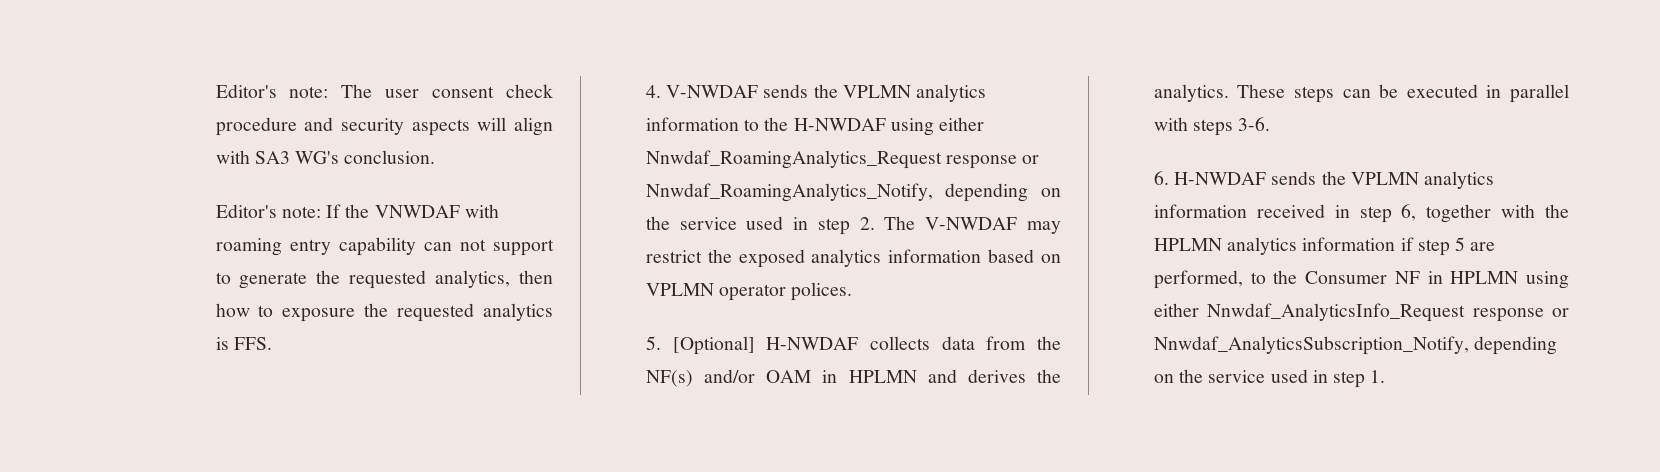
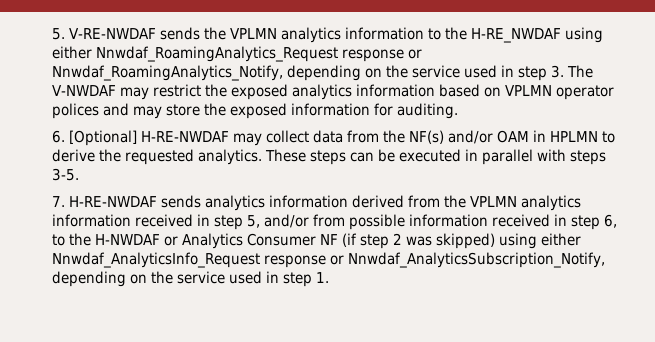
- Editor's note: The user consent check procedure and security aspects will align with SA3 WG's conclusion.
- Editor's note: If the VNWDAF with roaming entry capability can not support to generate the requested analytics, then how to exposure the requested analytics is FFS.
- 4. V-NWDAF sends the VPLMN analytics information to the H-NWDAF using either Nnwdaf_RoamingAnalytics_Request response or Nnwdaf_RoamingAnalytics_Notify, depending on the service used in step 2. The V-NWDAF may restrict the exposed analytics information based on VPLMN operator polices.
- 5. [Optional] H-NWDAF collects data from the NF(s) and/or OAM in HPLMN and derives the analytics.
+ 5. V-RE-NWDAF sends the VPLMN analytics information to the H-RE_NWDAF using either Nnwdaf_RoamingAnalytics_Request response or Nnwdaf_RoamingAnalytics_Notify, depending on the service used in step 3. The V-NWDAF may restrict the exposed analytics information based on VPLMN operator polices and may store the exposed information for auditing.
+ 6. [Optional] H-RE-NWDAF may collect data from the NF(s) and/or OAM in HPLMN to derive the requested analytics.
- These steps can be executed in parallel with steps 3-6.
- 6. H-NWDAF sends the VPLMN analytics information received in step 6, together with the HPLMN analytics information if step 5 are performed, to the Consumer NF in HPLMN using either Nnwdaf_AnalyticsInfo_Request response or Nnwdaf_AnalyticsSubscription_Notify, depending on the service used in step 1.
+ These steps can be executed in parallel with steps 3-5.
+ 7. H-RE-NWDAF sends analytics information derived from the VPLMN analytics information received in step 5, and/or from possible information received in step 6, to the H-NWDAF or Analytics Consumer NF (if step 2 was skipped) using either Nnwdaf_AnalyticsInfo_Request response or Nnwdaf_AnalyticsSubscription_Notify, depending on the service used in step 1.

